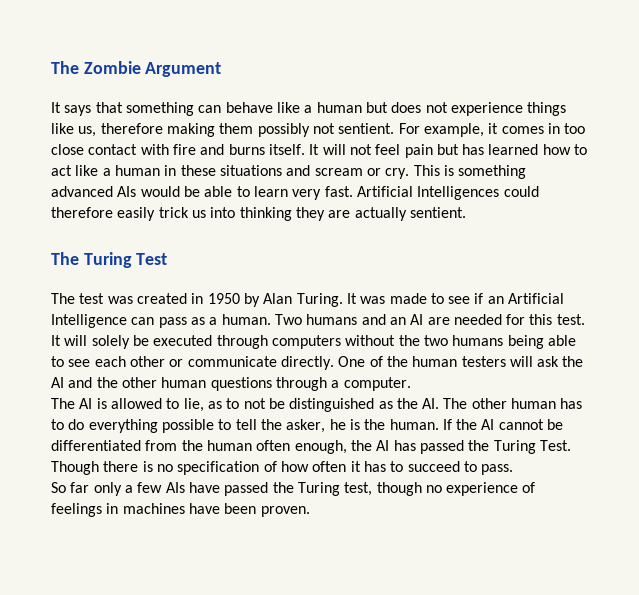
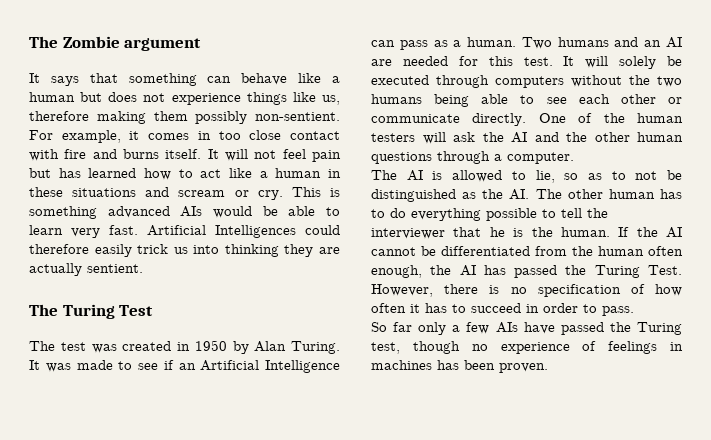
- The Zombie Argument
+ The Zombie argument
- It says that something can behave like a human but does not experience things like us, therefore making them possibly not sentient.
+ It says that something can behave like a human but does not experience things like us, therefore making them possibly non-sentient.
- The AI is allowed to lie, as to not be distinguished as the AI. The other human has to do everything possible to tell the asker, he is the human.
+ The AI is allowed to lie, so as to not be distinguished as the AI. The other human has to do everything possible to tell the interviewer that he is the human.
- Though there is no specification of how often it has to succeed to pass.
+ However, there is no specification of how often it has to succeed in order to pass.
- So far only a few AIs have passed the Turing test, though no experience of feelings in machines have been proven.
+ So far only a few AIs have passed the Turing test, though no experience of feelings in machines has been proven.

